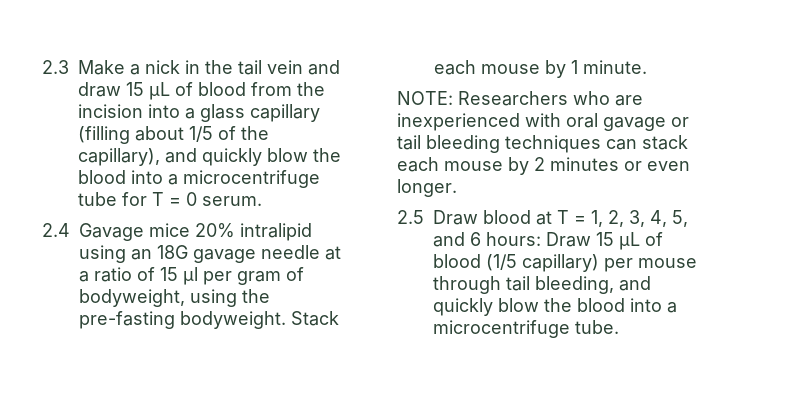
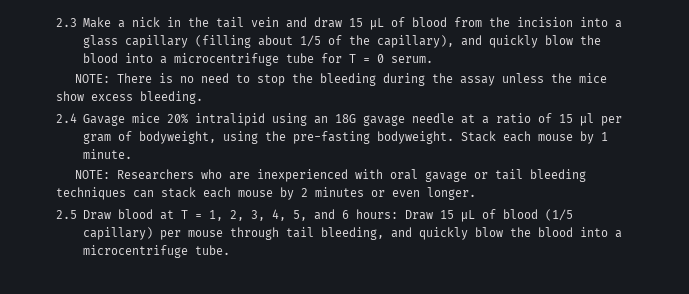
+ NOTE: There is no need to stop the bleeding during the assay unless the mice show excess bleeding.

